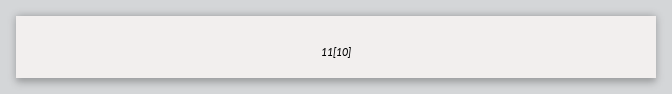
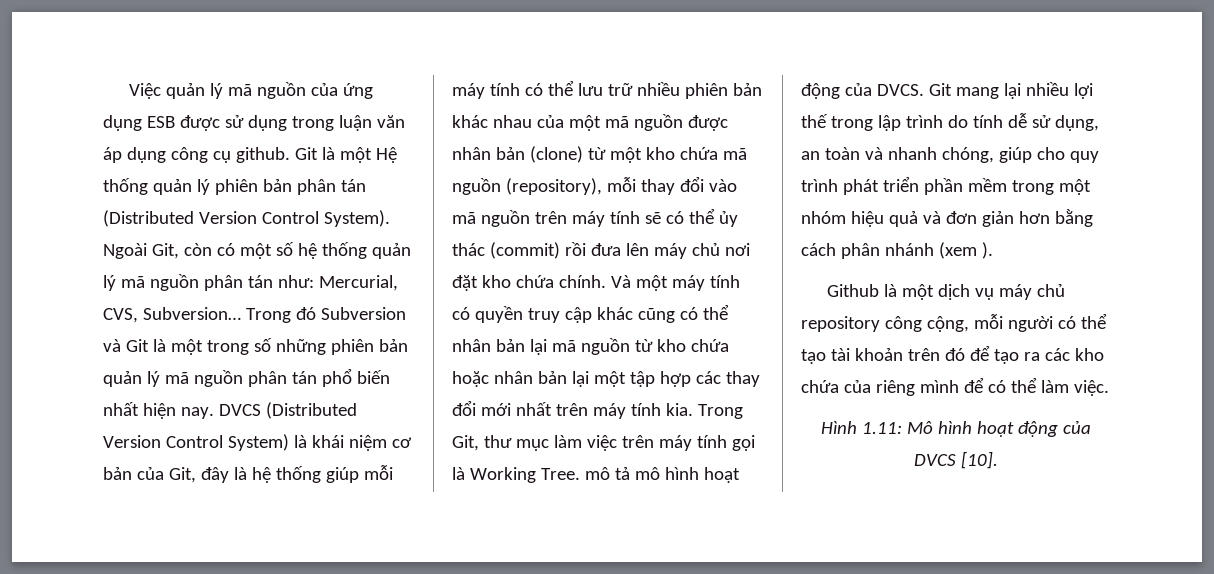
- 11[10]
+ Việc quản lý mã nguồn của ứng dụng ESB được sử dụng trong luận văn áp dụng công cụ github. Git là một Hệ thống quản lý phiên bản phân tán (Distributed Version Control System). Ngoài Git, còn có một số hệ thống quản lý mã nguồn phân tán như: Mercurial, CVS, Subversion… Trong đó Subversion và Git là một trong số những phiên bản quản lý mã nguồn phân tán phổ biến nhất hiện nay. DVCS (Distributed Version Control System) là khái niệm cơ bản của Git, đây là hệ thống giúp mỗi máy tính có thể lưu trữ nhiều phiên bản khác nhau của một mã nguồn được nhân bản (clone) từ một kho chứa mã nguồn (repository), mỗi thay đổi vào mã nguồn trên máy tính sẽ có thể ủy thác (commit) rồi đưa lên máy chủ nơi đặt kho chứa chính. Và một máy tính có quyền truy cập khác cũng có thể nhân bản lại mã nguồn từ kho chứa hoặc nhân bản lại một tập hợp các thay đổi mới nhất trên máy tính kia. Trong Git, thư mục làm việc trên máy tính gọi là Working Tree. mô tả mô hình hoạt động của DVCS. Git mang lại nhiều lợi thế trong lập trình do tính dễ sử dụng, an toàn và nhanh chóng, giúp cho quy trình phát triển phần mềm trong một nhóm hiệu quả và đơn giản hơn bằng cách phân nhánh (xem ).
+ Github là một dịch vụ máy chủ repository công cộng, mỗi người có thể tạo tài khoản trên đó để tạo ra các kho chứa của riêng mình để có thể làm việc.
+ Hình 1.11: Mô hình hoạt động của DVCS [10].

